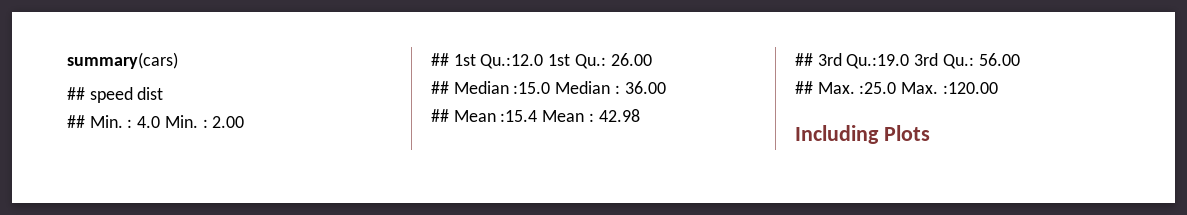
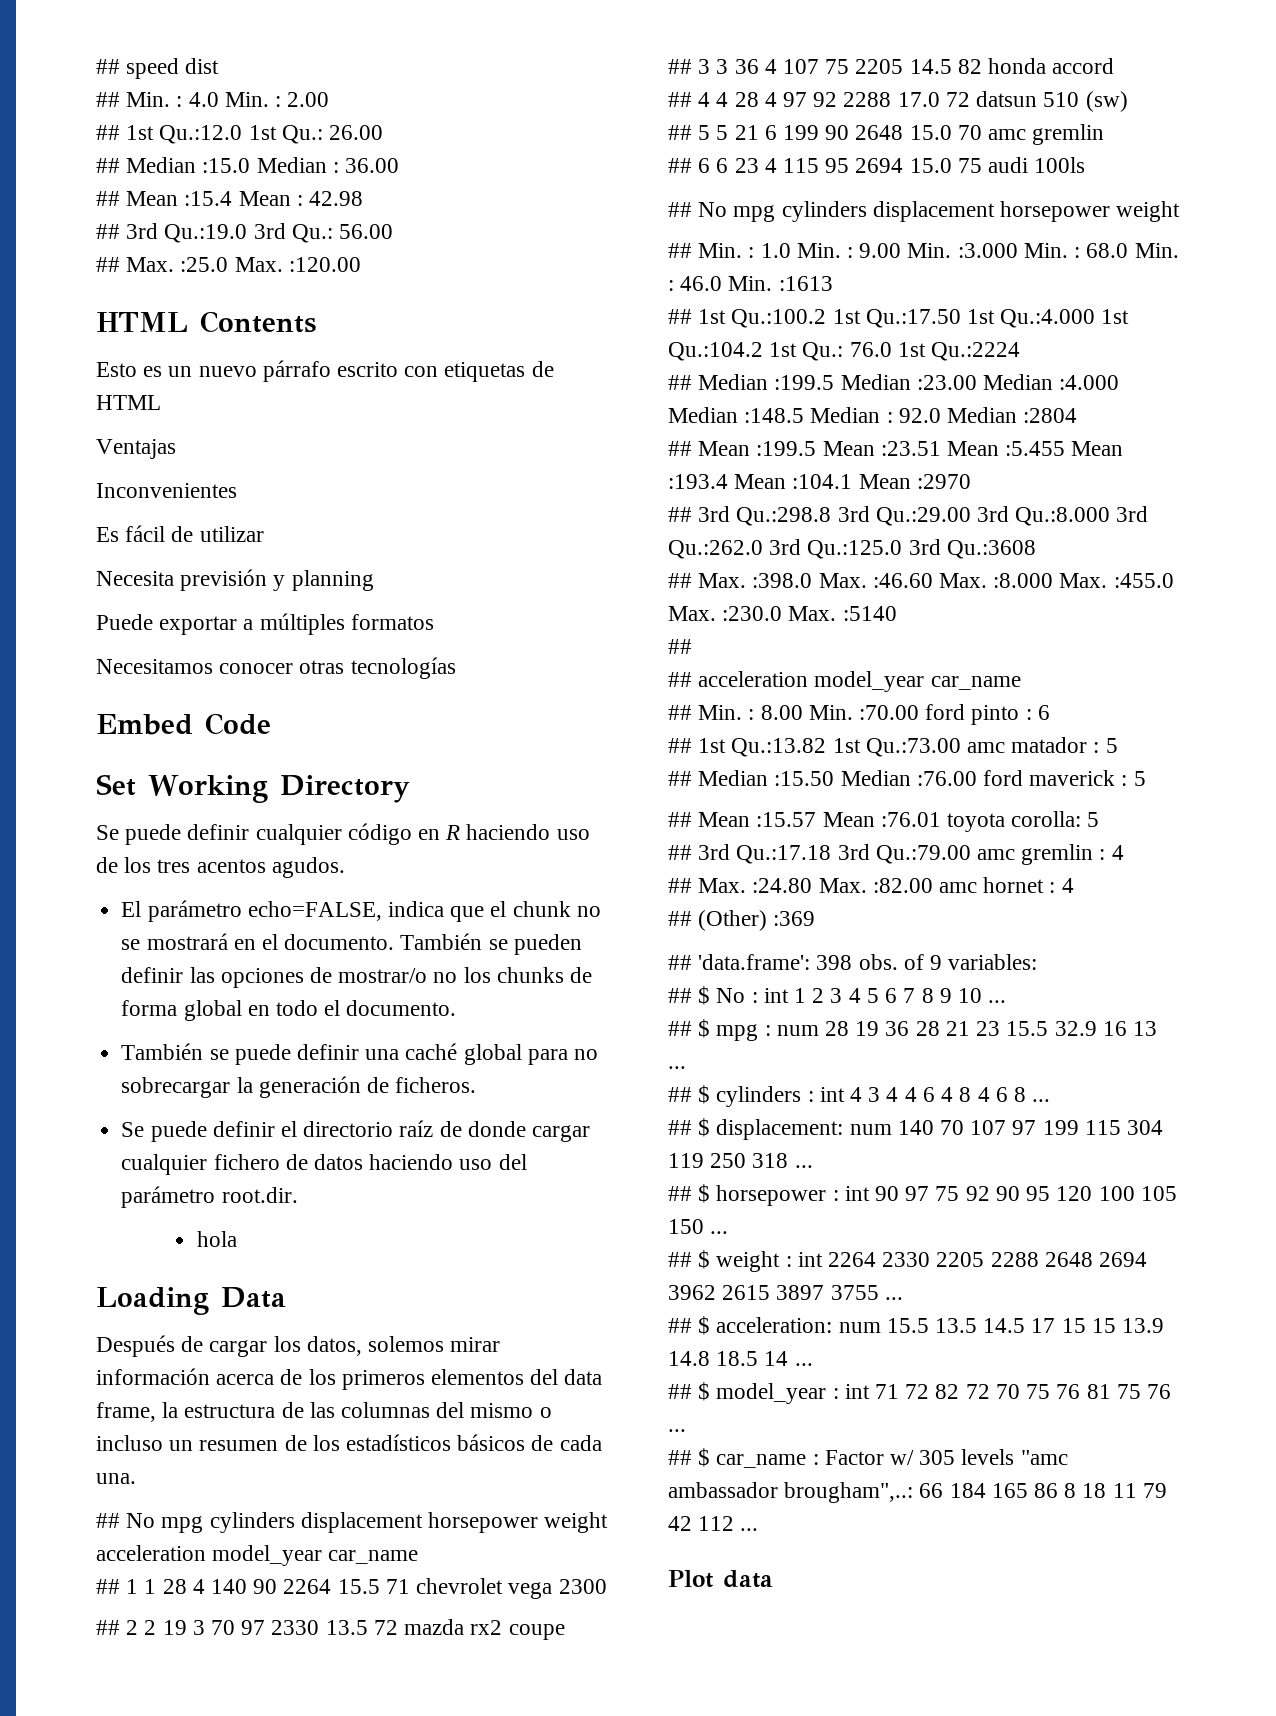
- summary(cars)
- Including Plots
+ HTML Contents
+ Esto es un nuevo párrafo escrito con etiquetas de HTML
+ Ventajas
+ Inconvenientes
+ Es fácil de utilizar
+ Necesita previsión y planning
+ Puede exportar a múltiples formatos
+ Necesitamos conocer otras tecnologías
+ Embed Code
+ Set Working Directory
+ Se puede definir cualquier código en R haciendo uso de los tres acentos agudos.
+ El parámetro echo=FALSE, indica que el chunk no se mostrará en el documento. También se pueden definir las opciones de mostrar/o no los chunks de forma global en todo el documento.
+ También se puede definir una caché global para no sobrecargar la generación de ficheros.
+ Se puede definir el directorio raíz de donde cargar cualquier fichero de datos haciendo uso del parámetro root.dir.
+ hola
+ Loading Data
+ Después de cargar los datos, solemos mirar información acerca de los primeros elementos del data frame, la estructura de las columnas del mismo o incluso un resumen de los estadísticos básicos de cada una.
+ ## No mpg cylinders displacement horsepower weight acceleration model_year car_name
+ ## 1 1 28 4 140 90 2264 15.5 71 chevrolet vega 2300
+ ## 2 2 19 3 70 97 2330 13.5 72 mazda rx2 coupe
+ ## 3 3 36 4 107 75 2205 14.5 82 honda accord
+ ## 4 4 28 4 97 92 2288 17.0 72 datsun 510 (sw)
+ ## 5 5 21 6 199 90 2648 15.0 70 amc gremlin
+ ## 6 6 23 4 115 95 2694 15.0 75 audi 100ls
+ ## No mpg cylinders displacement horsepower weight
+ ## Min. : 1.0 Min. : 9.00 Min. :3.000 Min. : 68.0 Min. : 46.0 Min. :1613
+ ## 1st Qu.:100.2 1st Qu.:17.50 1st Qu.:4.000 1st Qu.:104.2 1st Qu.: 76.0 1st Qu.:2224
+ ## Median :199.5 Median :23.00 Median :4.000 Median :148.5 Median : 92.0 Median :2804
+ ## Mean :199.5 Mean :23.51 Mean :5.455 Mean :193.4 Mean :104.1 Mean :2970
+ ## 3rd Qu.:298.8 3rd Qu.:29.00 3rd Qu.:8.000 3rd Qu.:262.0 3rd Qu.:125.0 3rd Qu.:3608
+ ## Max. :398.0 Max. :46.60 Max. :8.000 Max. :455.0 Max. :230.0 Max. :5140
+ ##
+ ## acceleration model_year car_name
+ ## Min. : 8.00 Min. :70.00 ford pinto : 6
+ ## 1st Qu.:13.82 1st Qu.:73.00 amc matador : 5
+ ## Median :15.50 Median :76.00 ford maverick : 5
+ ## Mean :15.57 Mean :76.01 toyota corolla: 5
+ ## 3rd Qu.:17.18 3rd Qu.:79.00 amc gremlin : 4
+ ## Max. :24.80 Max. :82.00 amc hornet : 4
+ ## (Other) :369
+ ## 'data.frame': 398 obs. of 9 variables:
+ ## $ No : int 1 2 3 4 5 6 7 8 9 10 ...
+ ## $ mpg : num 28 19 36 28 21 23 15.5 32.9 16 13 ...
+ ## $ cylinders : int 4 3 4 4 6 4 8 4 6 8 ...
+ ## $ displacement: num 140 70 107 97 199 115 304 119 250 318 ...
+ ## $ horsepower : int 90 97 75 92 90 95 120 100 105 150 ...
+ ## $ weight : int 2264 2330 2205 2288 2648 2694 3962 2615 3897 3755 ...
+ ## $ acceleration: num 15.5 13.5 14.5 17 15 15 13.9 14.8 18.5 14 ...
+ ## $ model_year : int 71 72 82 72 70 75 76 81 75 76 ...
+ ## $ car_name : Factor w/ 305 levels "amc ambassador brougham",..: 66 184 165 86 8 18 11 79 42 112 ...
+ Plot data

